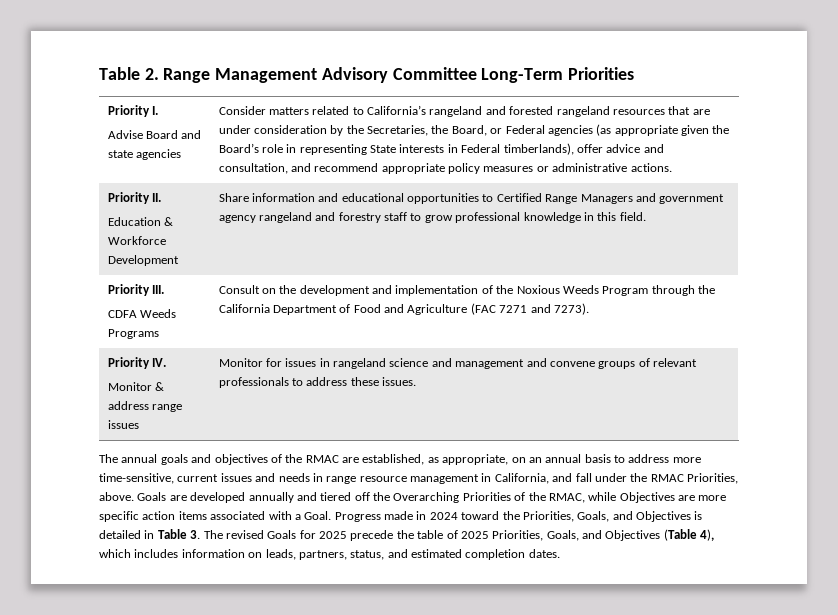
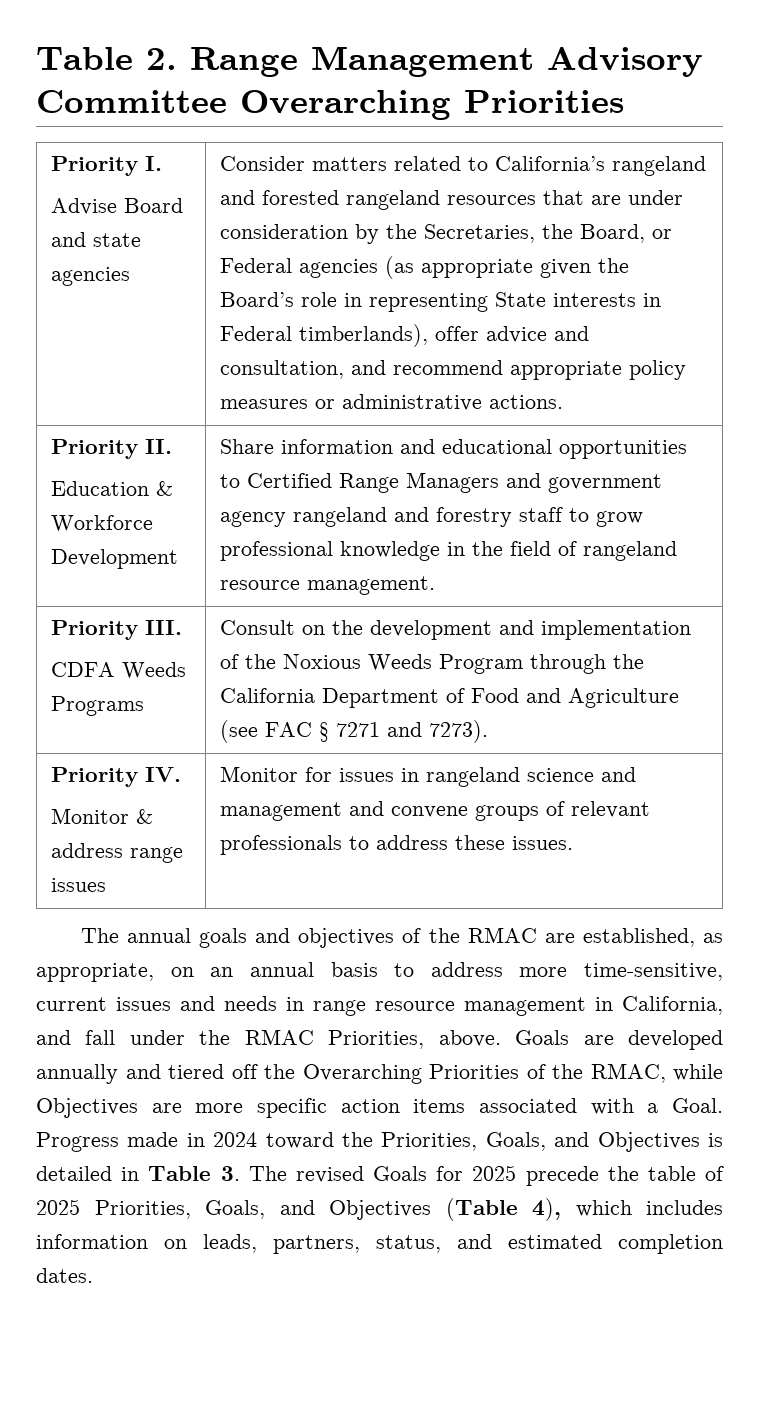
- Table 2. Range Management Advisory Committee Long-Term Priorities
+ Table 2. Range Management Advisory Committee Overarching Priorities
  Priority II.
- Education & Workforce Development | Share information and educational opportunities to Certified Range Managers and government agency rangeland and forestry staff to grow professional knowledge in this field.
+ Education & Workforce Development | Share information and educational opportunities to Certified Range Managers and government agency rangeland and forestry staff to grow professional knowledge in the field of rangeland resource management.
  Priority III.
- CDFA Weeds Programs | Consult on the development and implementation of the Noxious Weeds Program through the California Department of Food and Agriculture (FAC 7271 and 7273).
+ CDFA Weeds Programs | Consult on the development and implementation of the Noxious Weeds Program through the California Department of Food and Agriculture (see FAC § 7271 and 7273).

